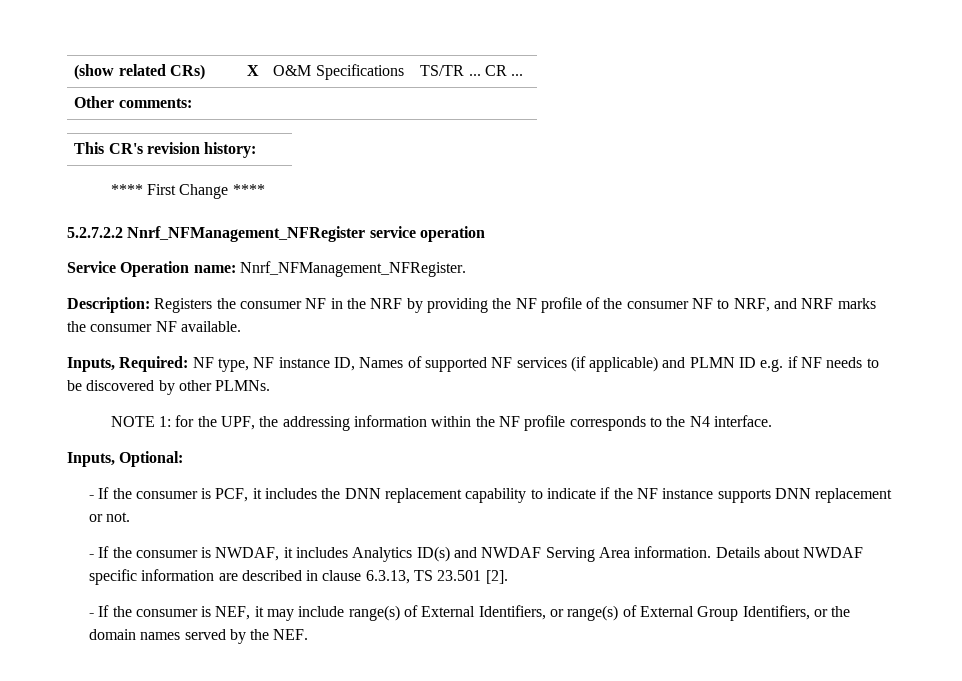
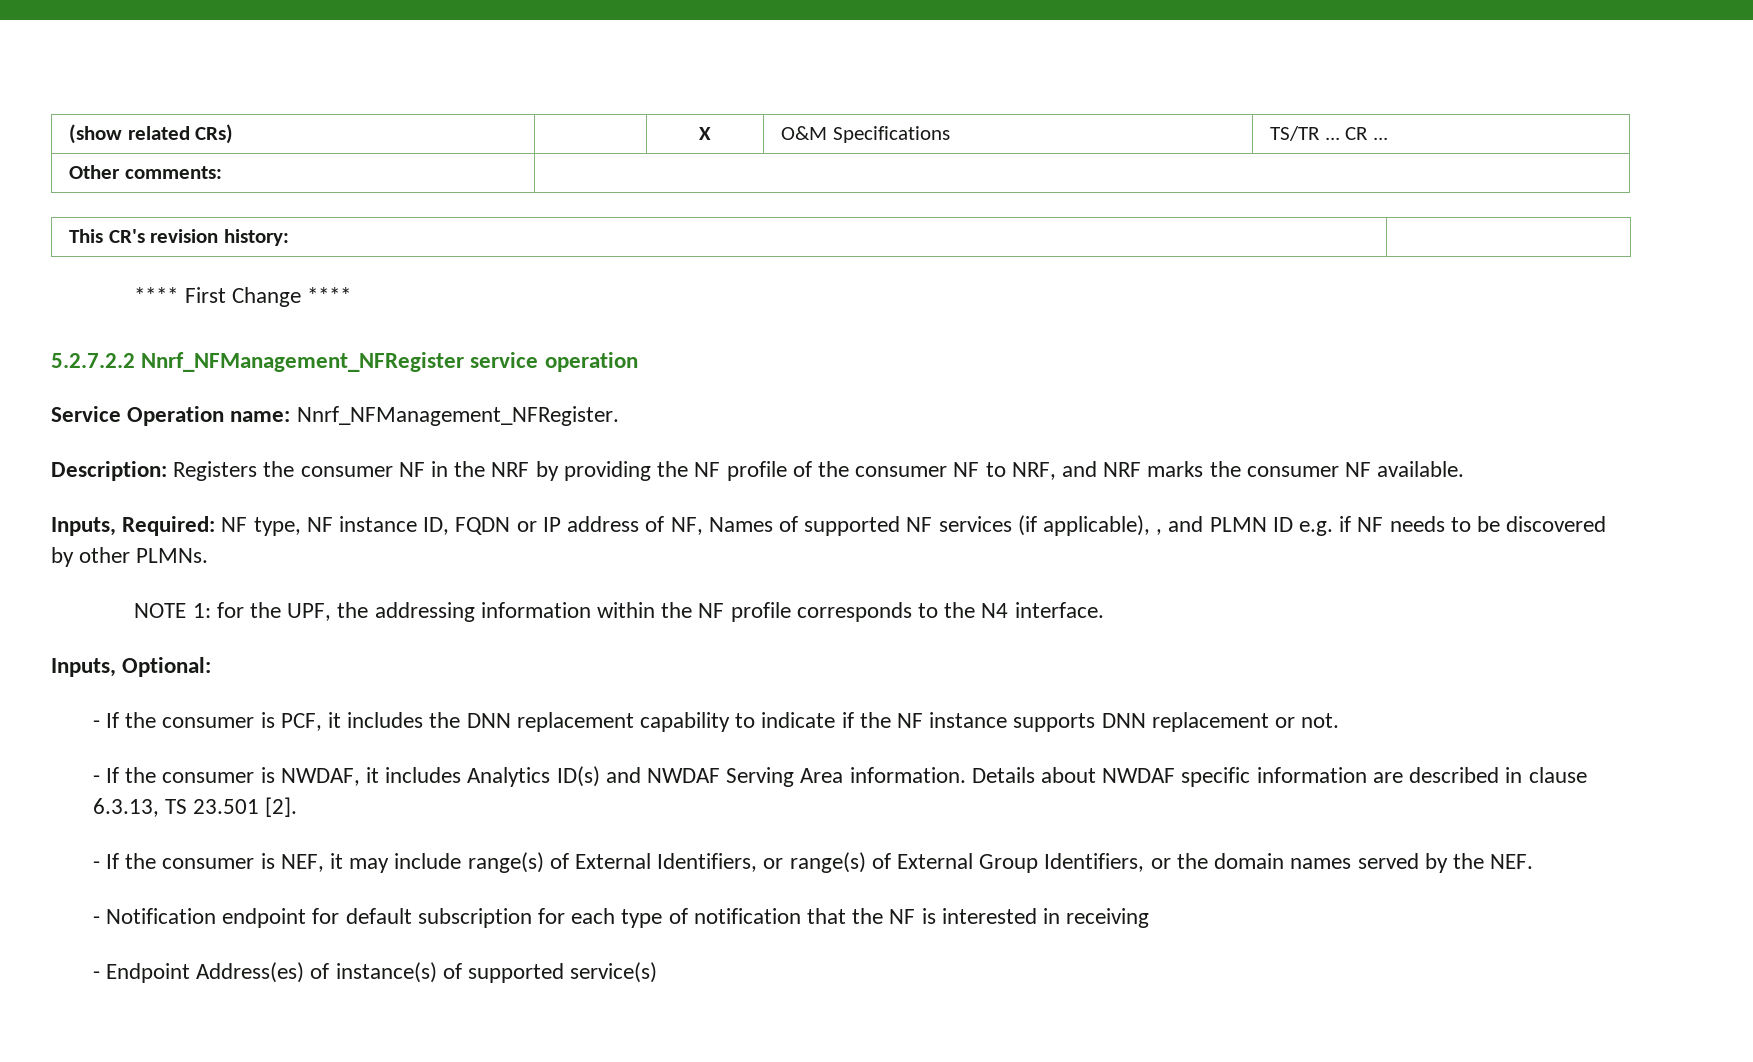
- Inputs, Required: NF type, NF instance ID, Names of supported NF services (if applicable) and PLMN ID e.g. if NF needs to be discovered by other PLMNs.
+ Inputs, Required: NF type, NF instance ID, FQDN or IP address of NF, Names of supported NF services (if applicable), , and PLMN ID e.g. if NF needs to be discovered by other PLMNs.
+ - Notification endpoint for default subscription for each type of notification that the NF is interested in receiving
+ - Endpoint Address(es) of instance(s) of supported service(s)

